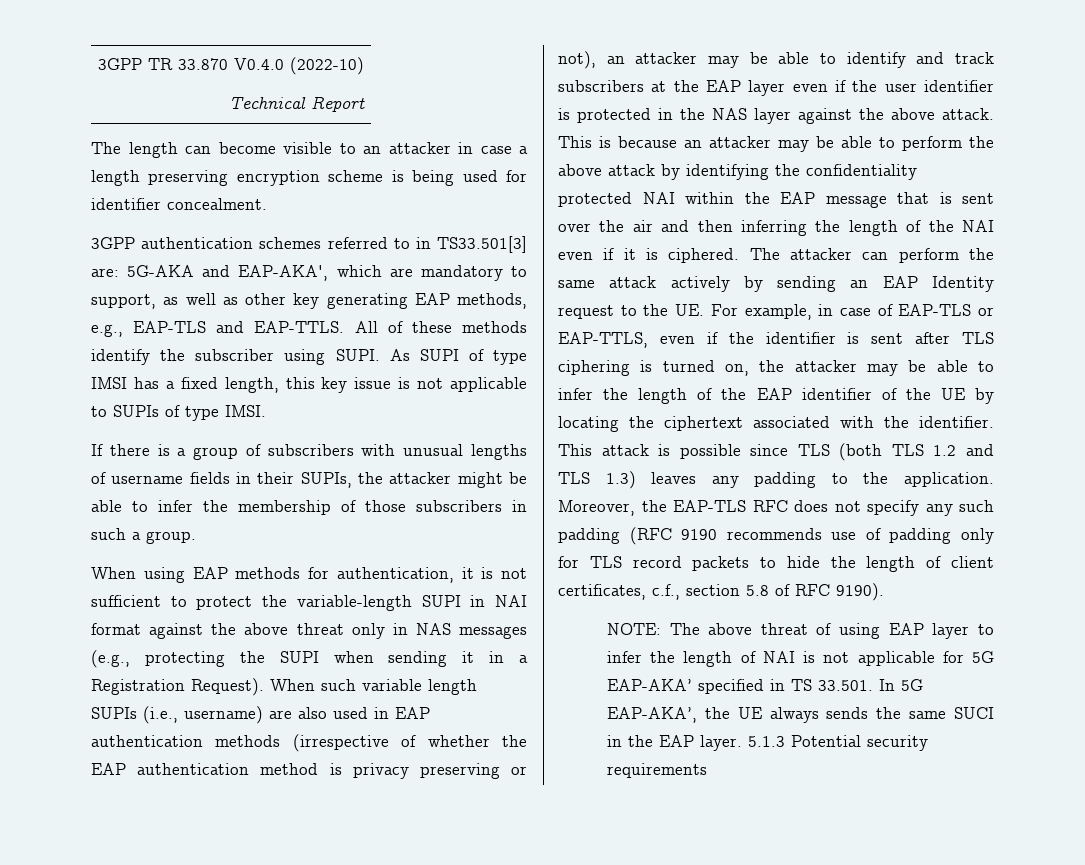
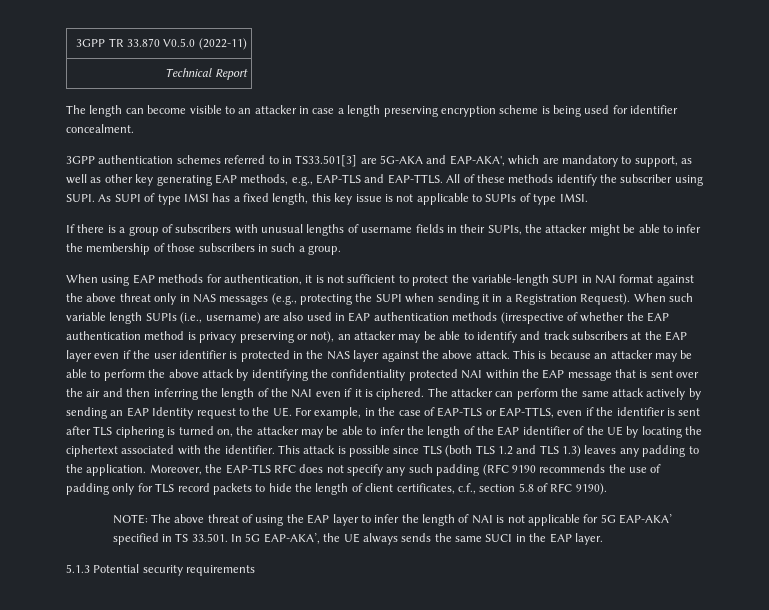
- 3GPP TR 33.870 V0.4.0 (2022-10)
+ 3GPP TR 33.870 V0.5.0 (2022-11)
- 3GPP authentication schemes referred to in TS33.501[3] are: 5G-AKA and EAP-AKA', which are mandatory to support, as well as other key generating EAP methods, e.g., EAP-TLS and EAP-TTLS.
+ 3GPP authentication schemes referred to in TS33.501[3] are 5G-AKA and EAP-AKA', which are mandatory to support, as well as other key generating EAP methods, e.g., EAP-TLS and EAP-TTLS.
- The attacker can perform the same attack actively by sending an EAP Identity request to the UE. For example, in case of EAP-TLS or EAP-TTLS, even if the identifier is sent after TLS ciphering is turned on, the attacker may be able to infer the length of the EAP identifier of the UE by locating the ciphertext associated with the identifier.
+ The attacker can perform the same attack actively by sending an EAP Identity request to the UE. For example, in the case of EAP-TLS or EAP-TTLS, even if the identifier is sent after TLS ciphering is turned on, the attacker may be able to infer the length of the EAP identifier of the UE by locating the ciphertext associated with the identifier.
- Moreover, the EAP-TLS RFC does not specify any such padding (RFC 9190 recommends use of padding only for TLS record packets to hide the length of client certificates, c.f., section 5.8 of RFC 9190).
+ Moreover, the EAP-TLS RFC does not specify any such padding (RFC 9190 recommends the use of padding only for TLS record packets to hide the length of client certificates, c.f., section 5.8 of RFC 9190).
- NOTE: The above threat of using EAP layer to infer the length of NAI is not applicable for 5G EAP-AKA’ specified in TS 33.501. In 5G EAP-AKA’, the UE always sends the same SUCI in the EAP layer. 5.1.3 Potential security requirements
+ NOTE: The above threat of using the EAP layer to infer the length of NAI is not applicable for 5G EAP-AKA’ specified in TS 33.501. In 5G EAP-AKA’, the UE always sends the same SUCI in the EAP layer.
+ 5.1.3 Potential security requirements

